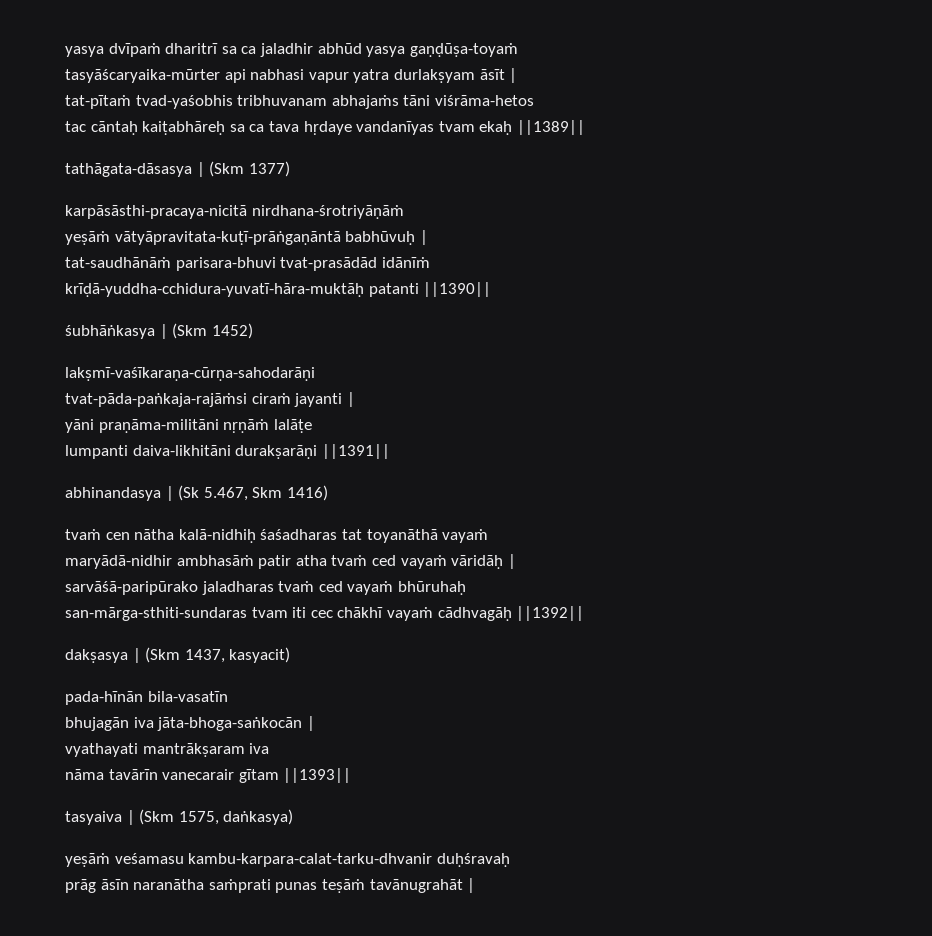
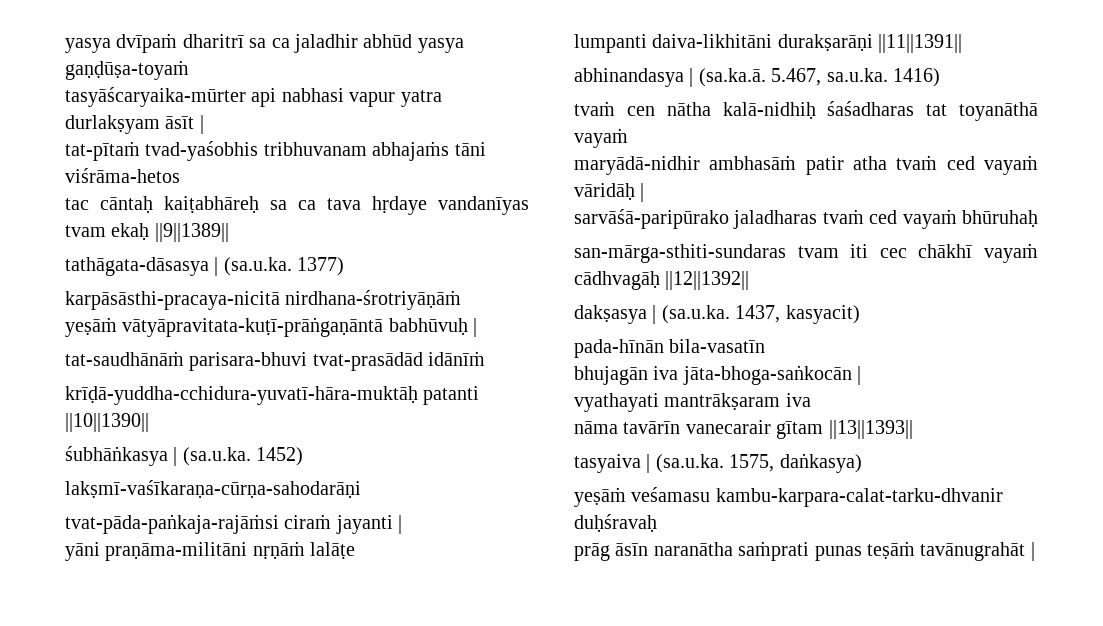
- tac cāntaḥ kaiṭabhāreḥ sa ca tava hṛdaye vandanīyas tvam ekaḥ ||1389||
+ tac cāntaḥ kaiṭabhāreḥ sa ca tava hṛdaye vandanīyas tvam ekaḥ ||9||1389||
- tathāgata-dāsasya | (Skm 1377)
+ tathāgata-dāsasya | (sa.u.ka. 1377)
- krīḍā-yuddha-cchidura-yuvatī-hāra-muktāḥ patanti ||1390||
+ krīḍā-yuddha-cchidura-yuvatī-hāra-muktāḥ patanti ||10||1390||
- śubhāṅkasya | (Skm 1452)
+ śubhāṅkasya | (sa.u.ka. 1452)
- lumpanti daiva-likhitāni durakṣarāṇi ||1391||
+ lumpanti daiva-likhitāni durakṣarāṇi ||11||1391||
- abhinandasya | (Sk 5.467, Skm 1416)
+ abhinandasya | (sa.ka.ā. 5.467, sa.u.ka. 1416)
- san-mārga-sthiti-sundaras tvam iti cec chākhī vayaṁ cādhvagāḥ ||1392||
+ san-mārga-sthiti-sundaras tvam iti cec chākhī vayaṁ cādhvagāḥ ||12||1392||
- dakṣasya | (Skm 1437, kasyacit)
+ dakṣasya | (sa.u.ka. 1437, kasyacit)
- nāma tavārīn vanecarair gītam ||1393||
+ nāma tavārīn vanecarair gītam ||13||1393||
- tasyaiva | (Skm 1575, daṅkasya)
+ tasyaiva | (sa.u.ka. 1575, daṅkasya)

